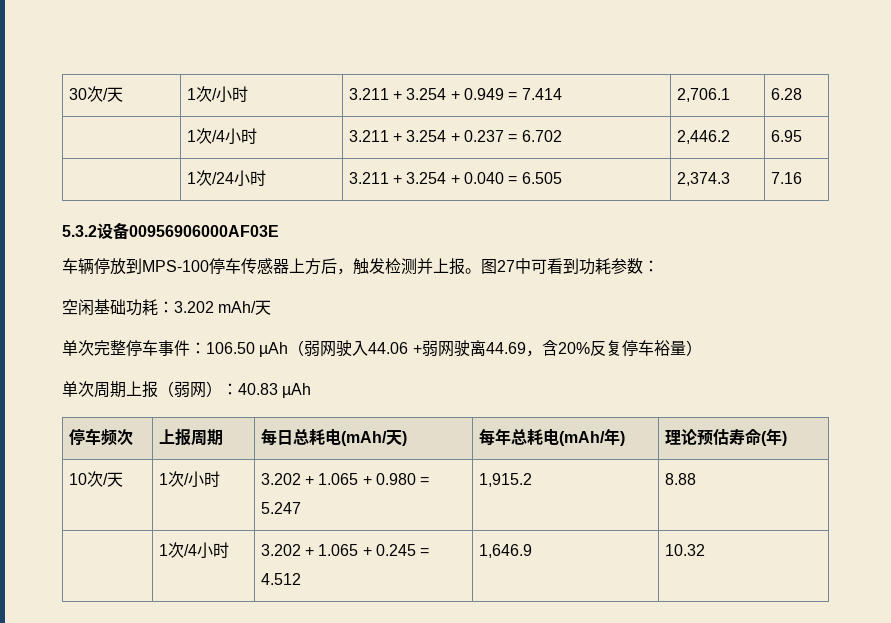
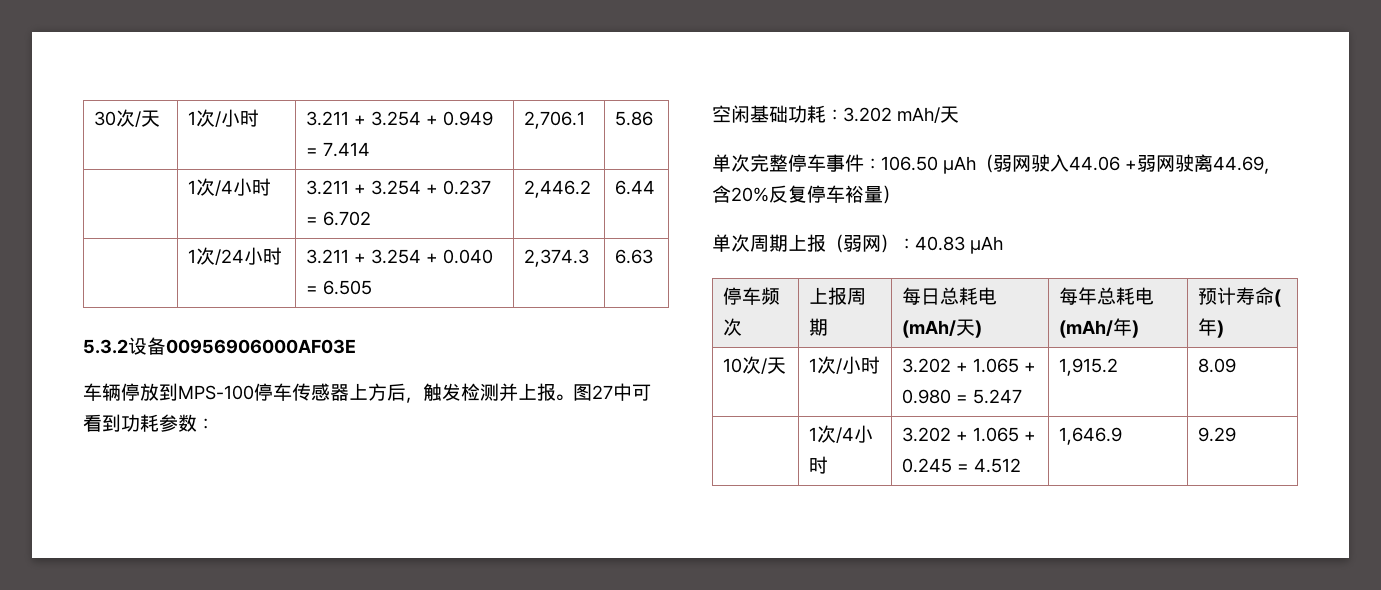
- 30次/天 | 1次/小时 | 3.211 + 3.254 + 0.949 = 7.414 | 2,706.1 | 6.28
+ 30次/天 | 1次/小时 | 3.211 + 3.254 + 0.949 = 7.414 | 2,706.1 | 5.86
- | 1次/4小时 | 3.211 + 3.254 + 0.237 = 6.702 | 2,446.2 | 6.95
+ | 1次/4小时 | 3.211 + 3.254 + 0.237 = 6.702 | 2,446.2 | 6.44
- | 1次/24小时 | 3.211 + 3.254 + 0.040 = 6.505 | 2,374.3 | 7.16
+ | 1次/24小时 | 3.211 + 3.254 + 0.040 = 6.505 | 2,374.3 | 6.63
- 停车频次 | 上报周期 | 每日总耗电(mAh/天) | 每年总耗电(mAh/年) | 理论预估寿命(年)
+ 停车频次 | 上报周期 | 每日总耗电(mAh/天) | 每年总耗电(mAh/年) | 预计寿命(年)
- 10次/天 | 1次/小时 | 3.202 + 1.065 + 0.980 = 5.247 | 1,915.2 | 8.88
+ 10次/天 | 1次/小时 | 3.202 + 1.065 + 0.980 = 5.247 | 1,915.2 | 8.09
- | 1次/4小时 | 3.202 + 1.065 + 0.245 = 4.512 | 1,646.9 | 10.32
+ | 1次/4小时 | 3.202 + 1.065 + 0.245 = 4.512 | 1,646.9 | 9.29

